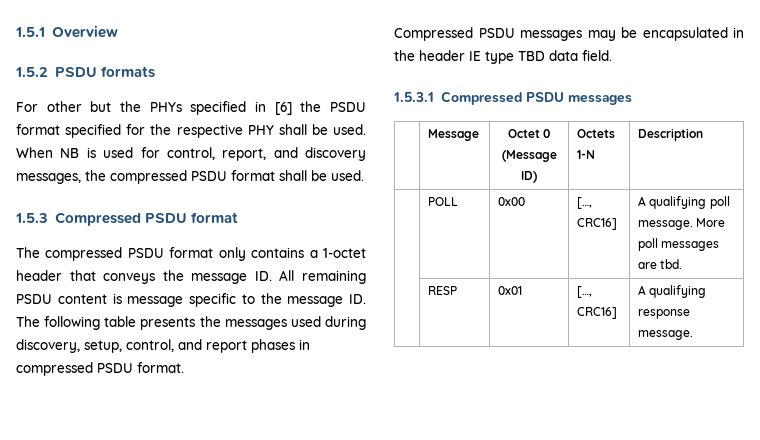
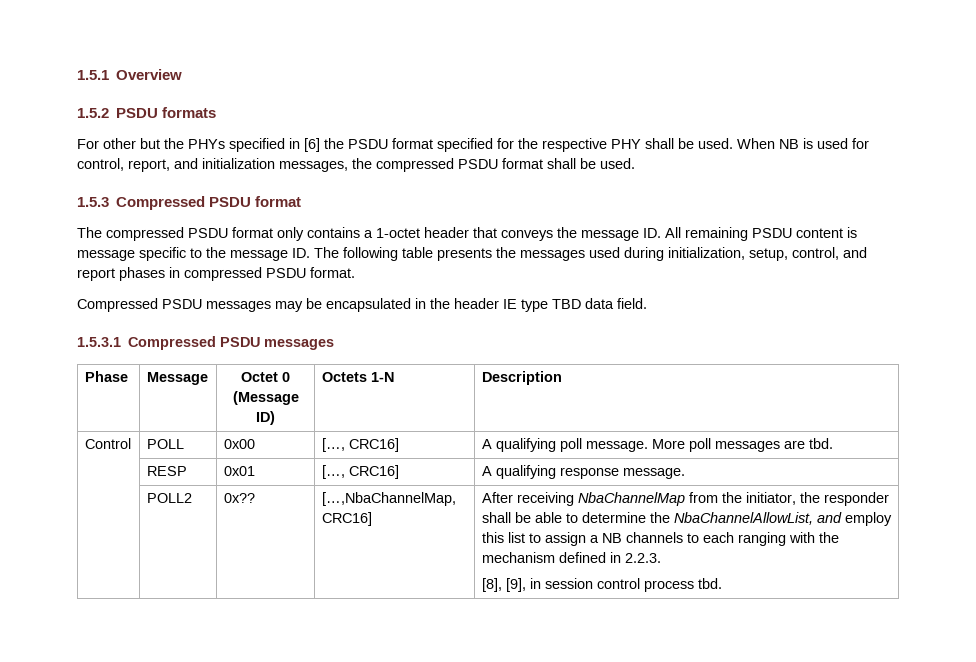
- When NB is used for control, report, and discovery messages, the compressed PSDU format shall be used.
+ When NB is used for control, report, and initialization messages, the compressed PSDU format shall be used.
- The compressed PSDU format only contains a 1-octet header that conveys the message ID. All remaining PSDU content is message specific to the message ID. The following table presents the messages used during discovery, setup, control, and report phases in compressed PSDU format.
+ The compressed PSDU format only contains a 1-octet header that conveys the message ID. All remaining PSDU content is message specific to the message ID. The following table presents the messages used during initialization, setup, control, and report phases in compressed PSDU format.
- | Message | Octet 0 (Message ID) | Octets 1-N | Description
+ Phase | Message | Octet 0 (Message ID) | Octets 1-N | Description
- | POLL | 0x00 | […, CRC16] | A qualifying poll message. More poll messages are tbd.
+ Control | POLL | 0x00 | […, CRC16] | A qualifying poll message. More poll messages are tbd.
+ POLL2 | 0x?? | […,NbaChannelMap, CRC16] | After receiving NbaChannelMap from the initiator, the responder shall be able to determine the NbaChannelAllowList, and employ this list to assign a NB channels to each ranging with the mechanism defined in 2.2.3.
+ [8], [9], in session control process tbd.

